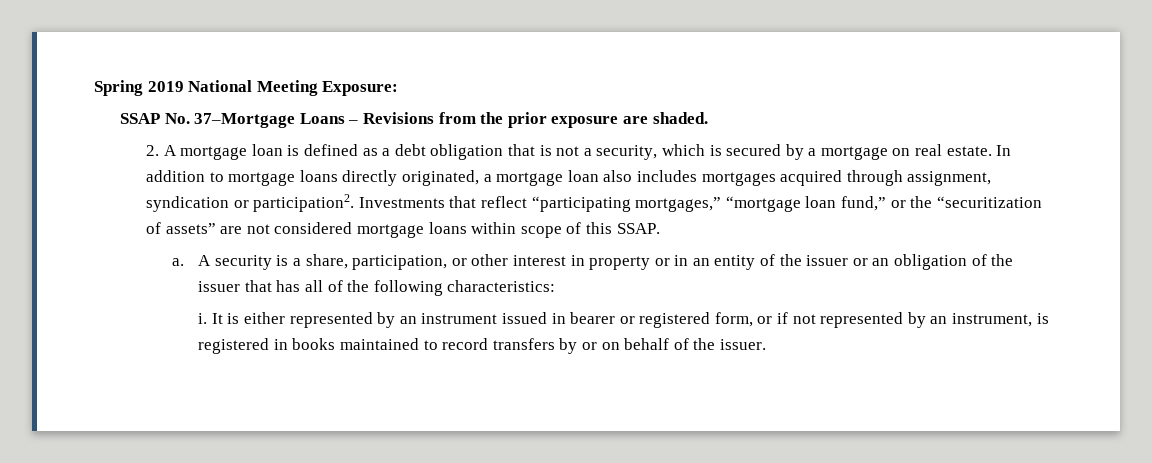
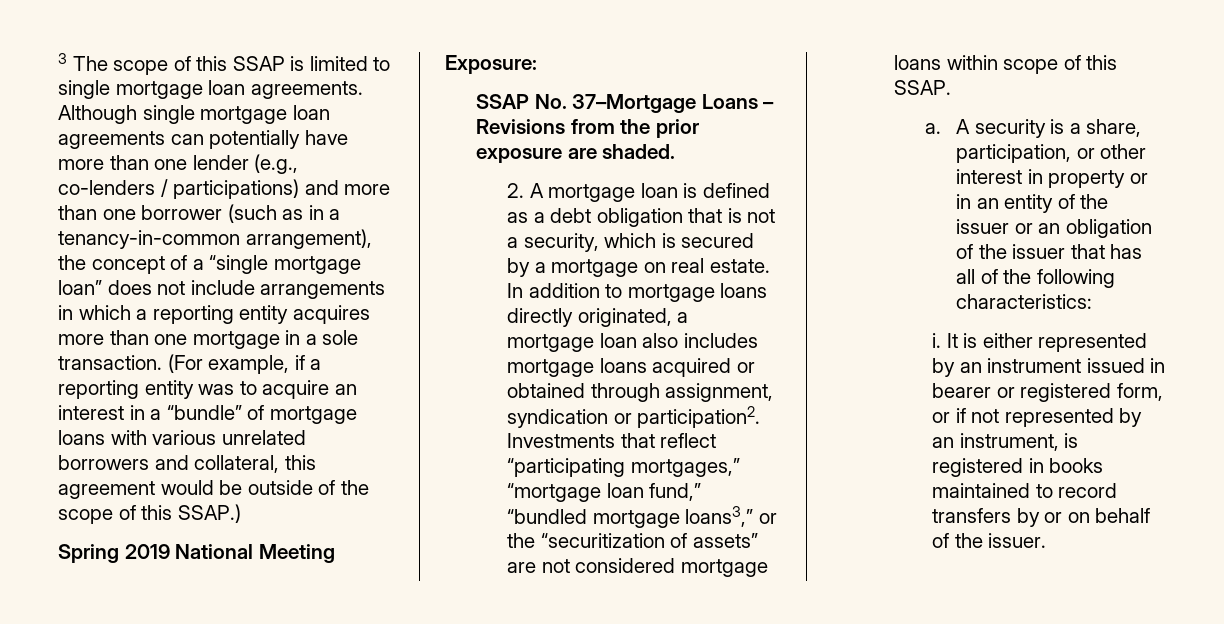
+ 3 The scope of this SSAP is limited to single mortgage loan agreements. Although single mortgage loan agreements can potentially have more than one lender (e.g., co-lenders / participations) and more than one borrower (such as in a tenancy-in-common arrangement), the concept of a “single mortgage loan” does not include arrangements in which a reporting entity acquires more than one mortgage in a sole transaction. (For example, if a reporting entity was to acquire an interest in a “bundle” of mortgage loans with various unrelated borrowers and collateral, this agreement would be outside of the scope of this SSAP.)
- In addition to mortgage loans directly originated, a mortgage loan also includes mortgages acquired through assignment, syndication or participation2.
+ In addition to mortgage loans directly originated, a mortgage loan also includes mortgage loans acquired or obtained through assignment, syndication or participation2.
- Investments that reflect “participating mortgages,” “mortgage loan fund,” or the “securitization of assets” are not considered mortgage loans within scope of this SSAP.
+ Investments that reflect “participating mortgages,” “mortgage loan fund,” “bundled mortgage loans3,” or the “securitization of assets” are not considered mortgage loans within scope of this SSAP.

